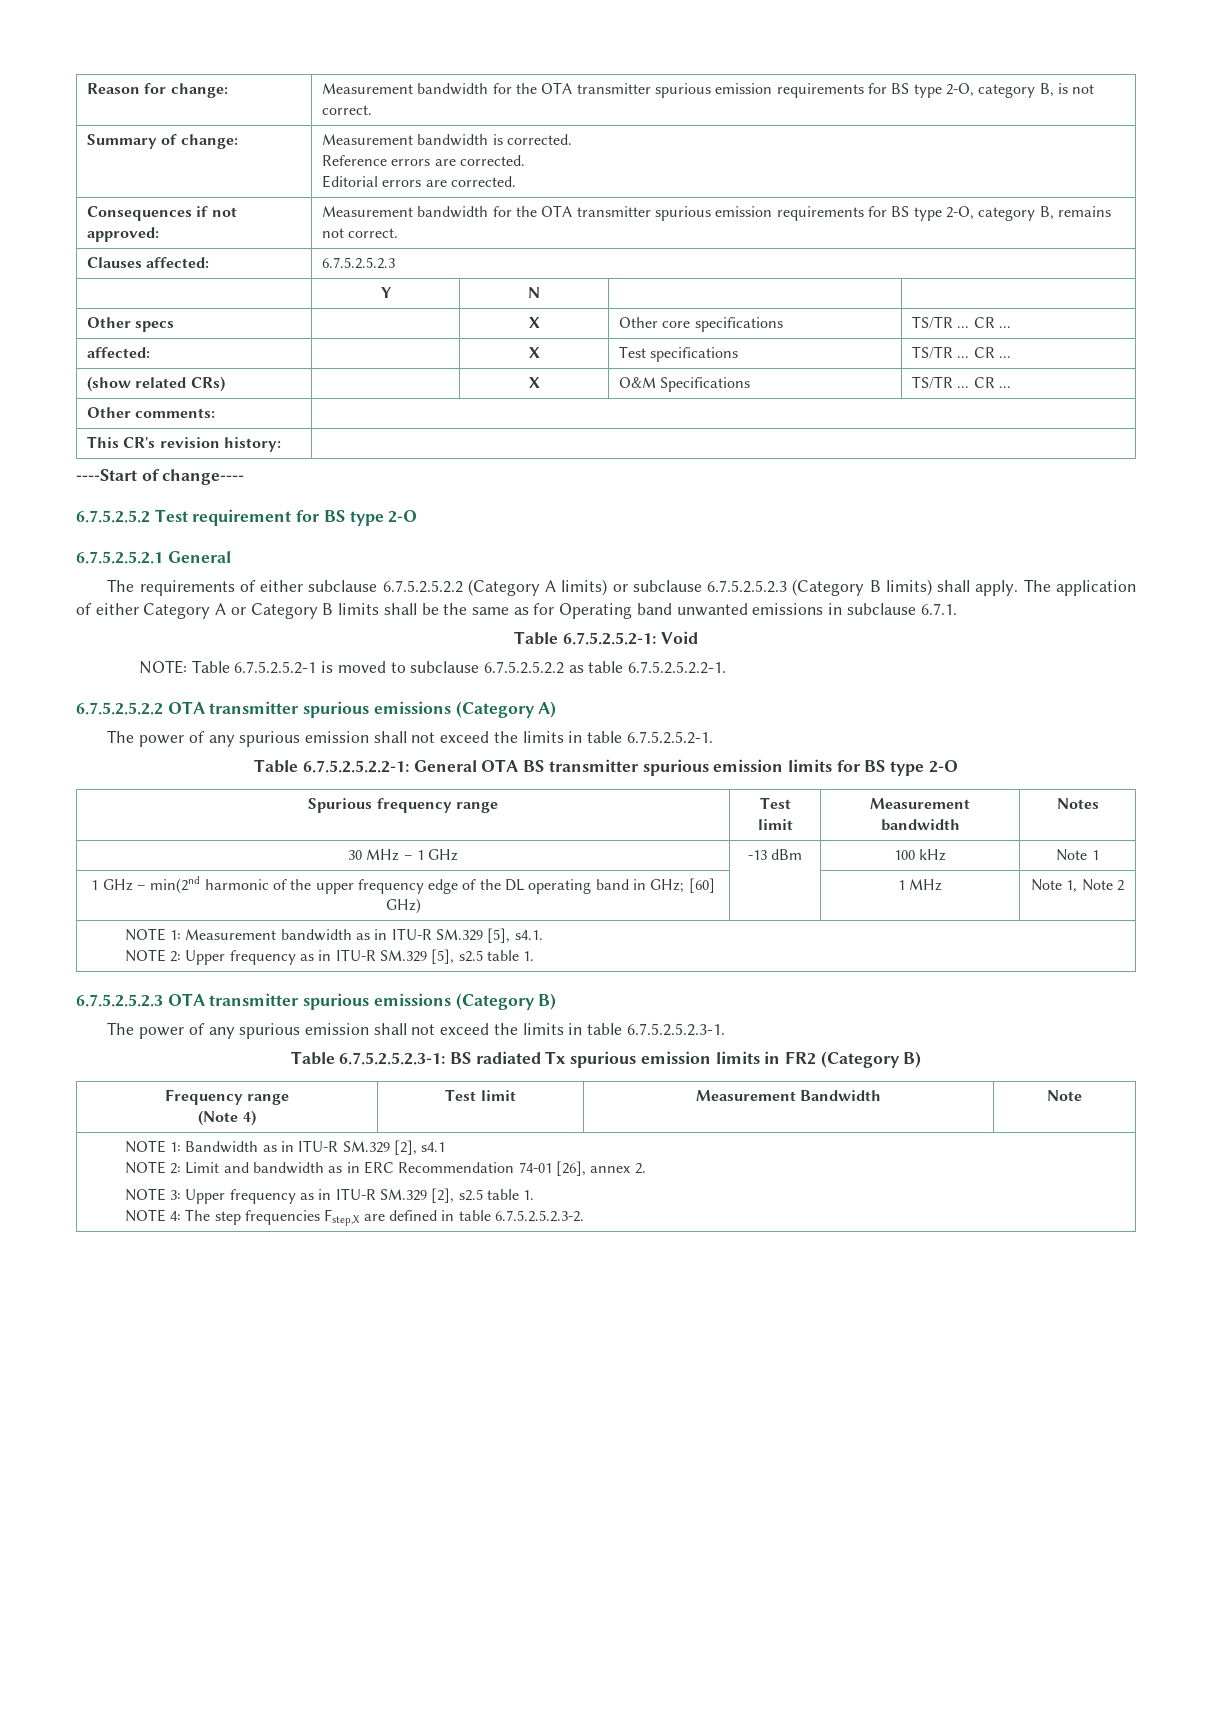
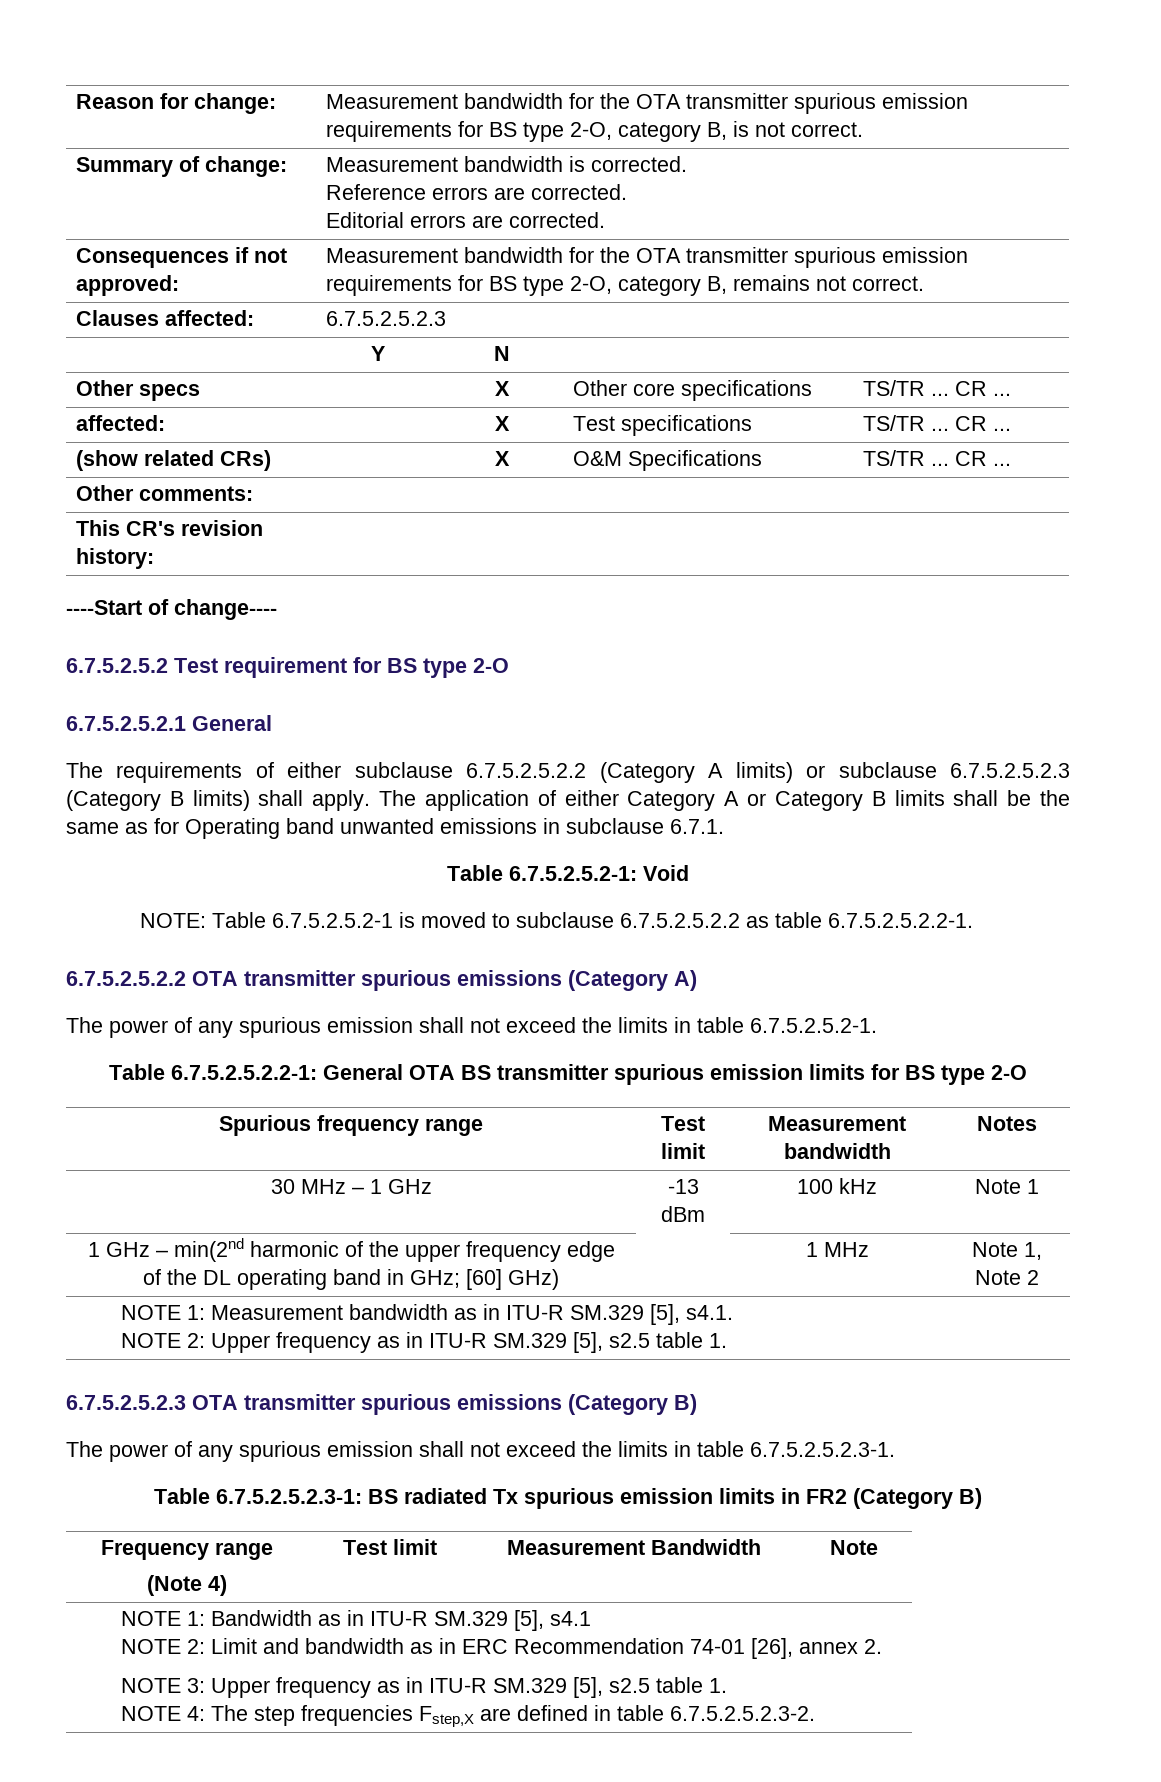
- NOTE 1: Bandwidth as in ITU-R SM.329 [2], s4.1
+ NOTE 1: Bandwidth as in ITU-R SM.329 [5], s4.1
- NOTE 3: Upper frequency as in ITU-R SM.329 [2], s2.5 table 1.
+ NOTE 3: Upper frequency as in ITU-R SM.329 [5], s2.5 table 1.

